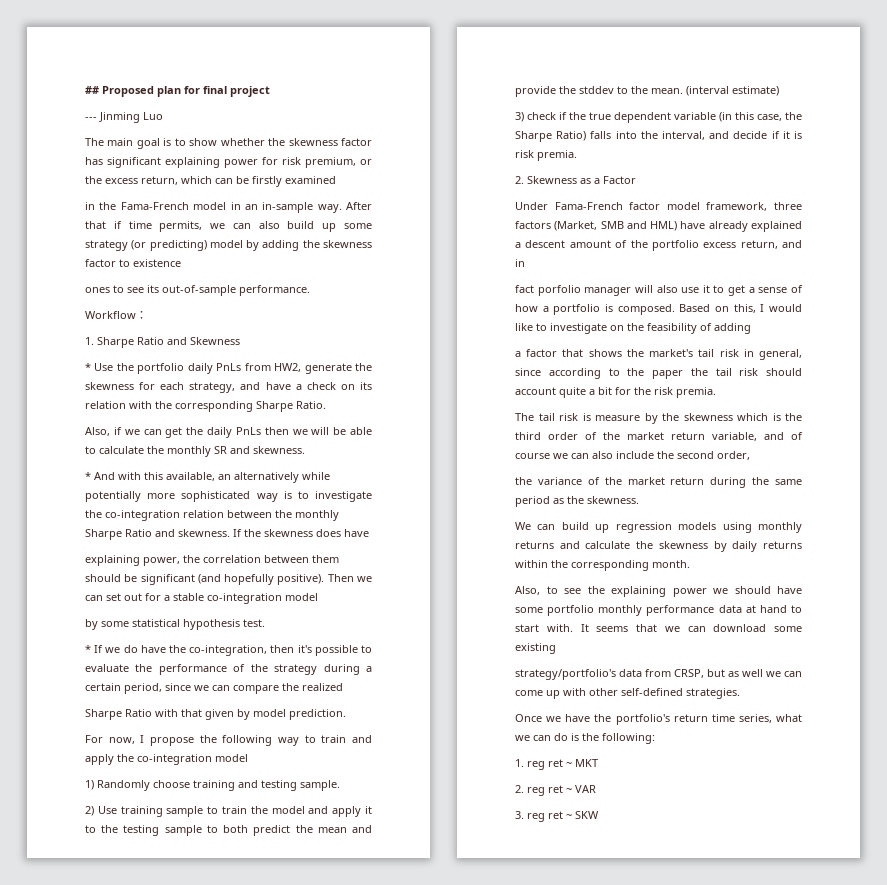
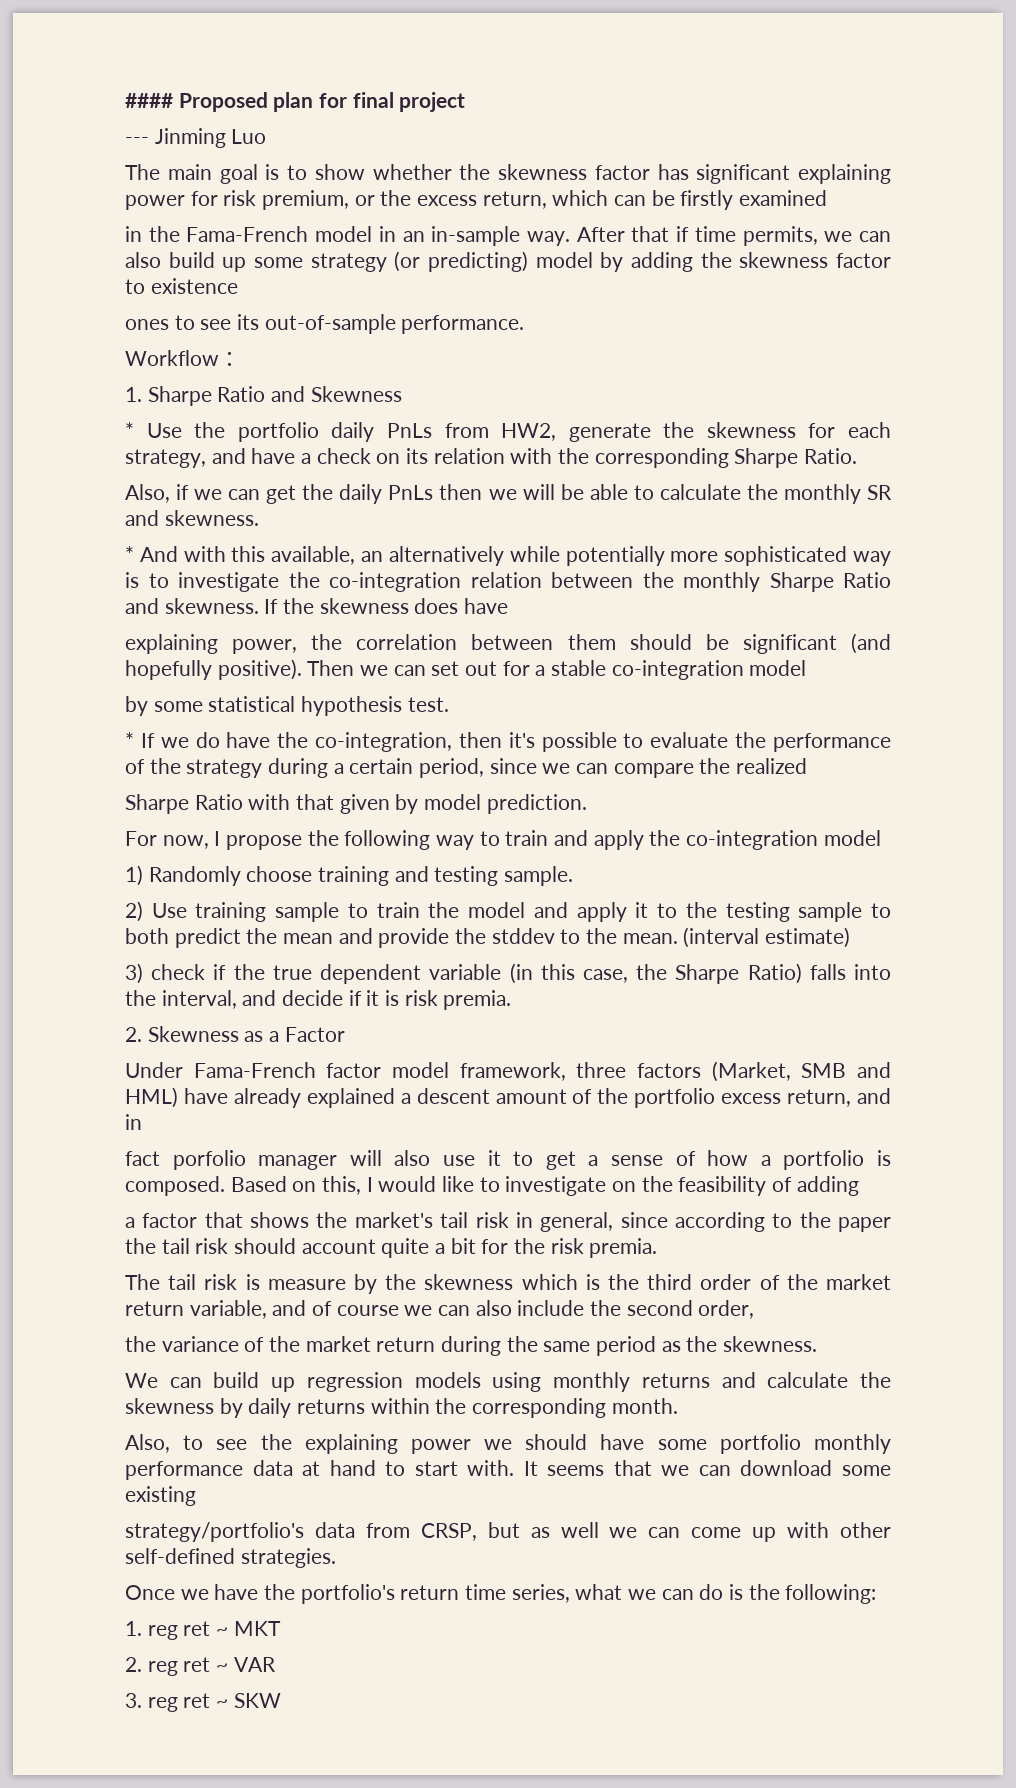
- ## Proposed plan for final project
+ #### Proposed plan for final project

